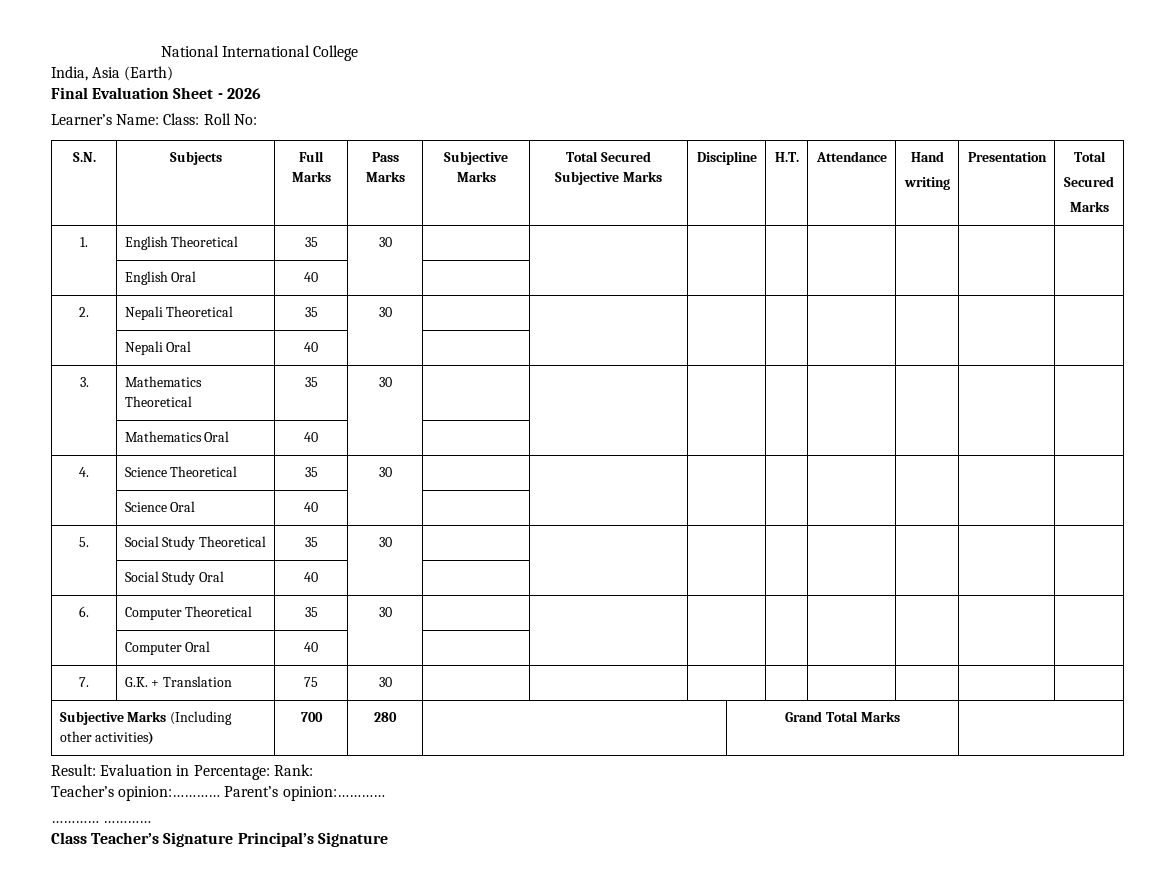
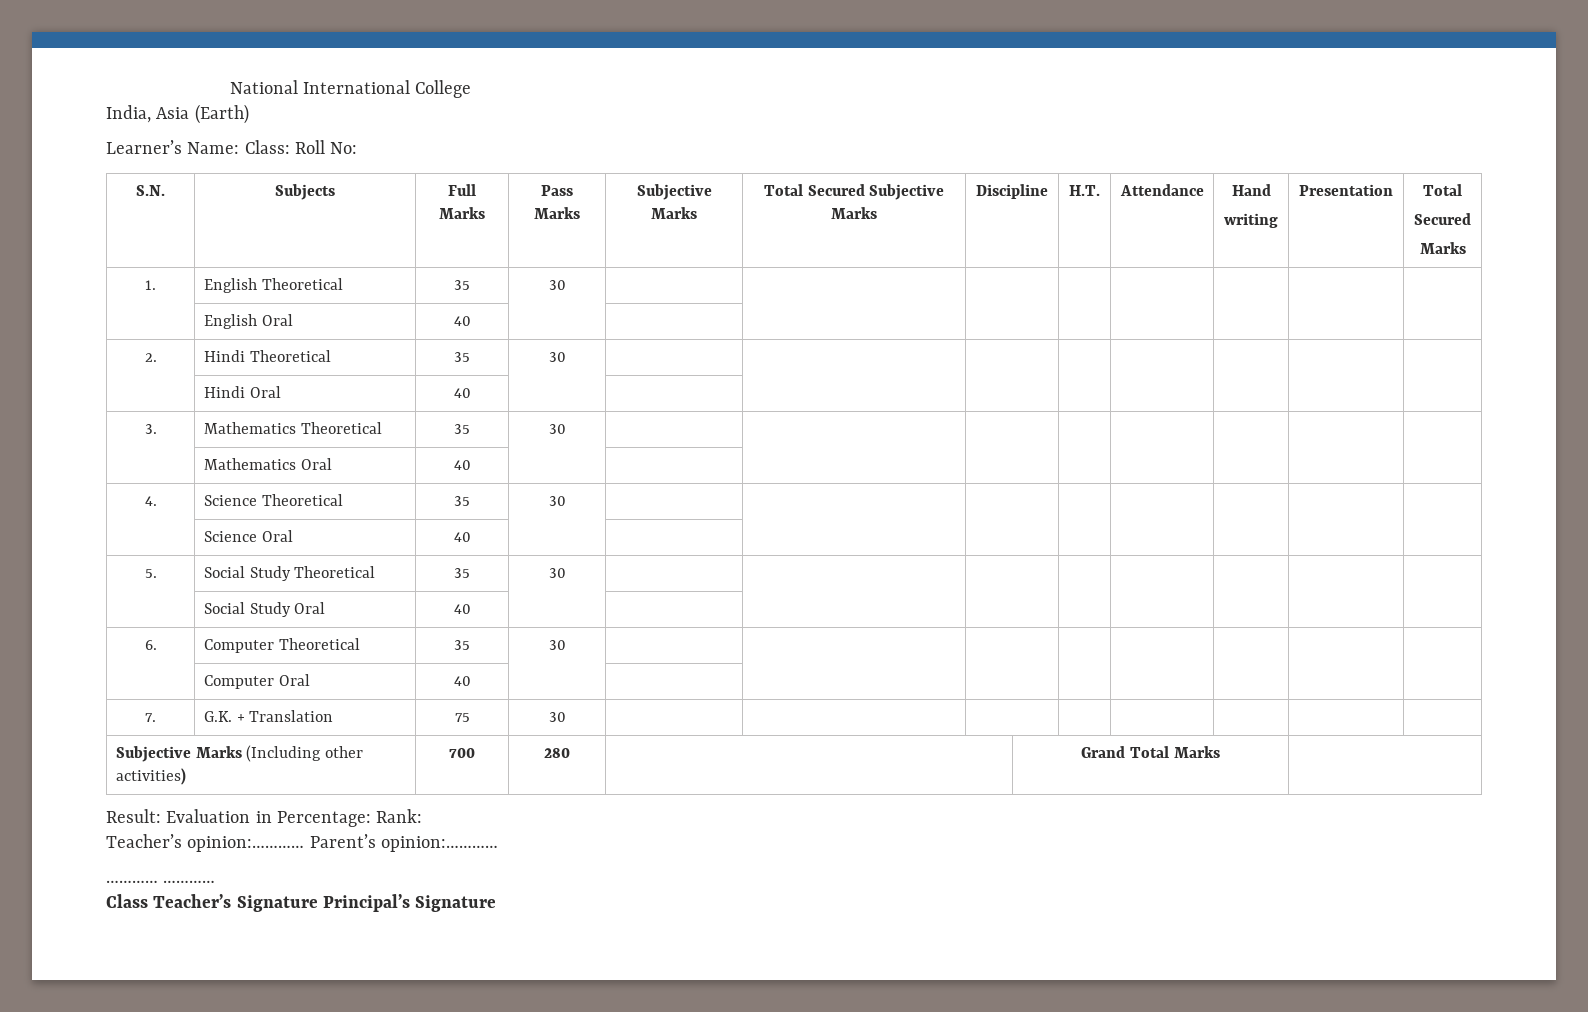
- Final Evaluation Sheet - 2026
- 2. | Nepali Theoretical | 35 | 30 | | | | | | | |
- | Nepali Oral | 40 | | | | | | | | |
+ 2. | Hindi Theoretical | 35 | 30 | | | | | | | |
+ | Hindi Oral | 40 | | | | | | | | |

